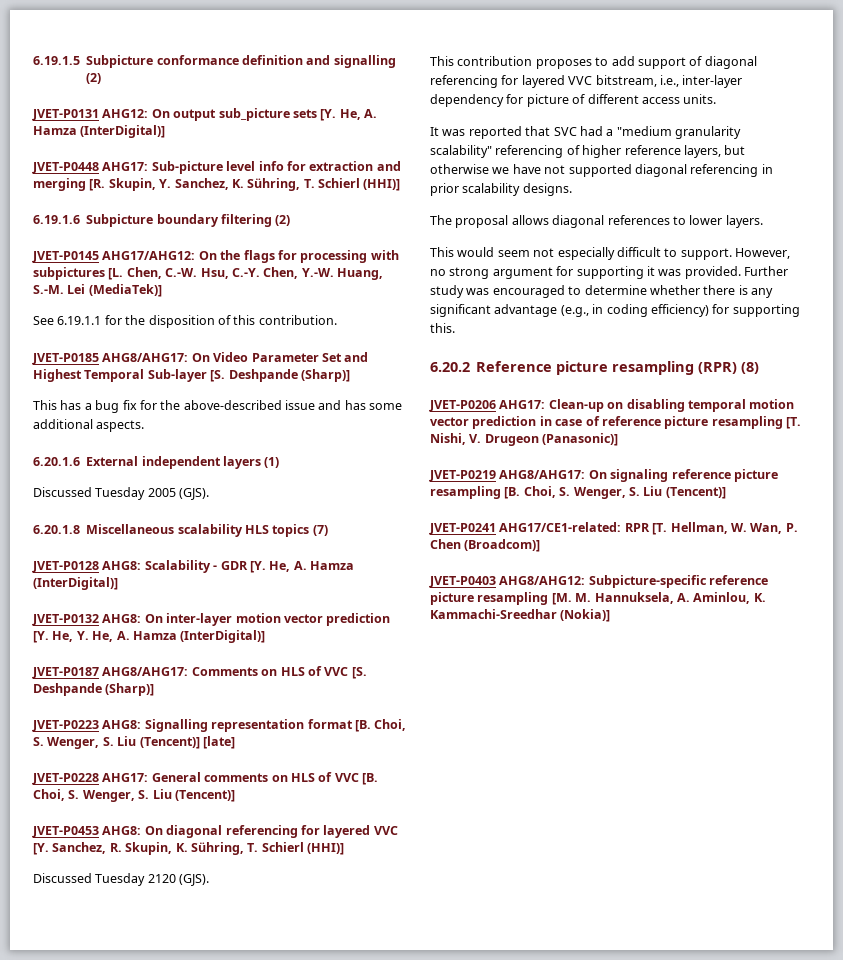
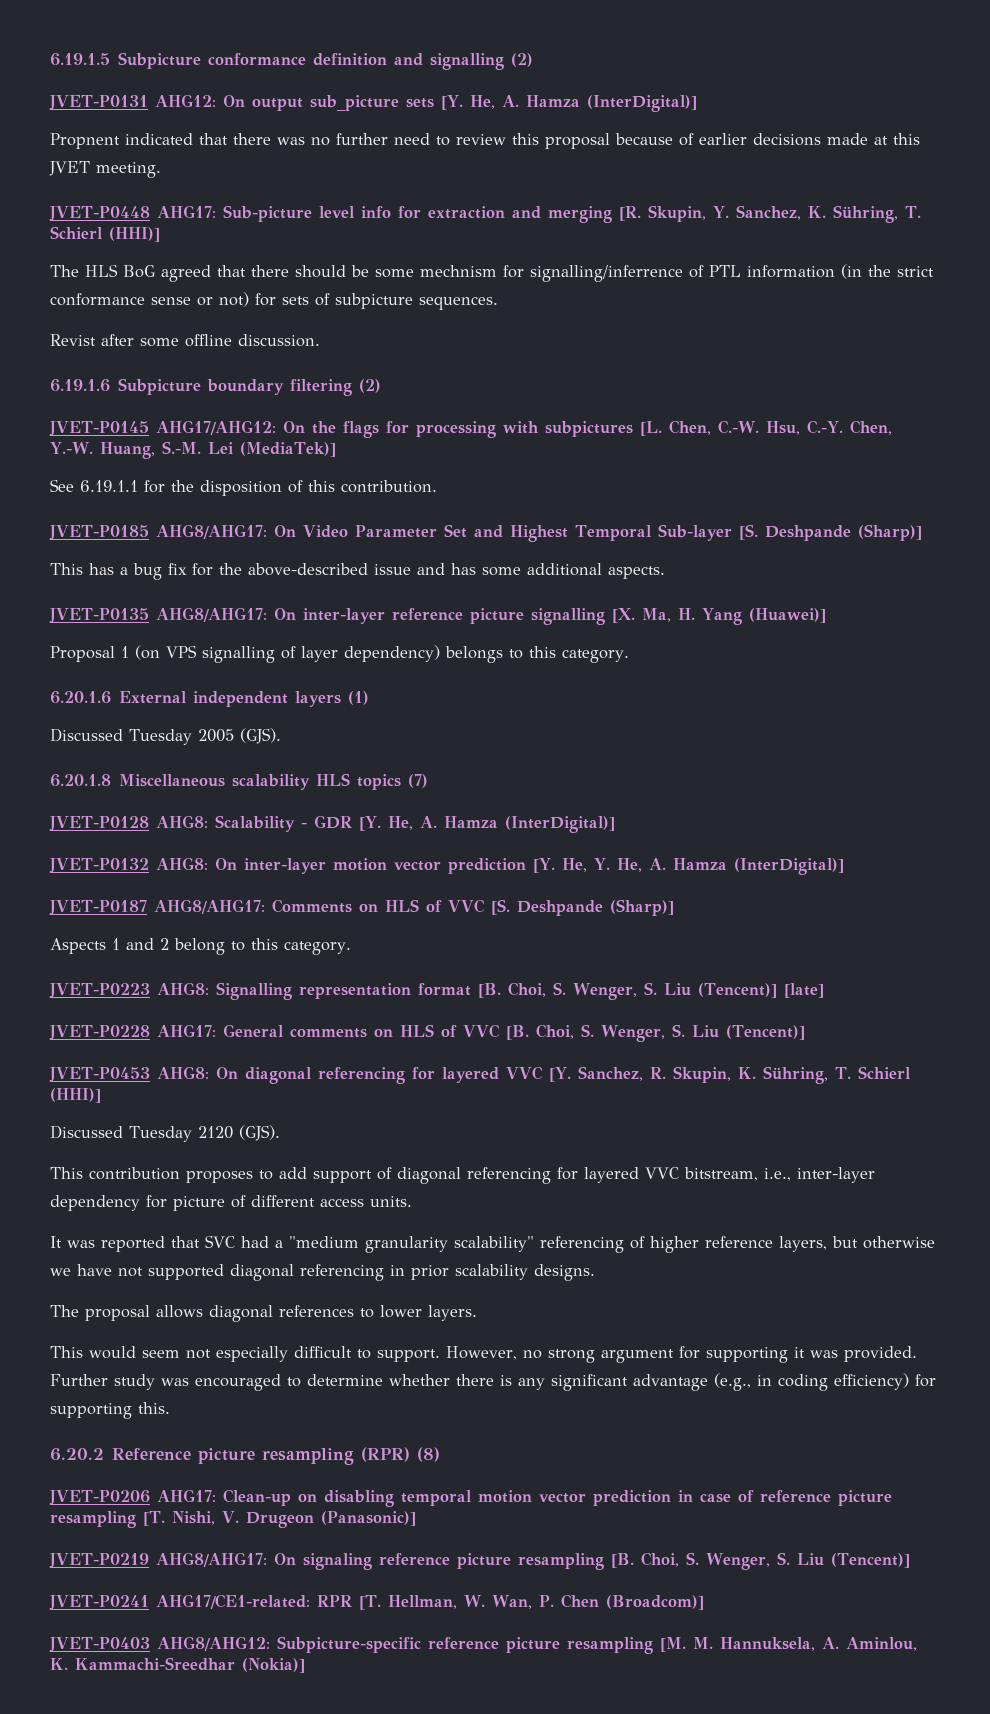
+ Propnent indicated that there was no further need to review this proposal because of earlier decisions made at this JVET meeting.
+ The HLS BoG agreed that there should be some mechnism for signalling/inferrence of PTL information (in the strict conformance sense or not) for sets of subpicture sequences.
+ Revist after some offline discussion.
+ JVET-P0135 AHG8/AHG17: On inter-layer reference picture signalling [X. Ma, H. Yang (Huawei)]
+ Proposal 1 (on VPS signalling of layer dependency) belongs to this category.
+ Aspects 1 and 2 belong to this category.

